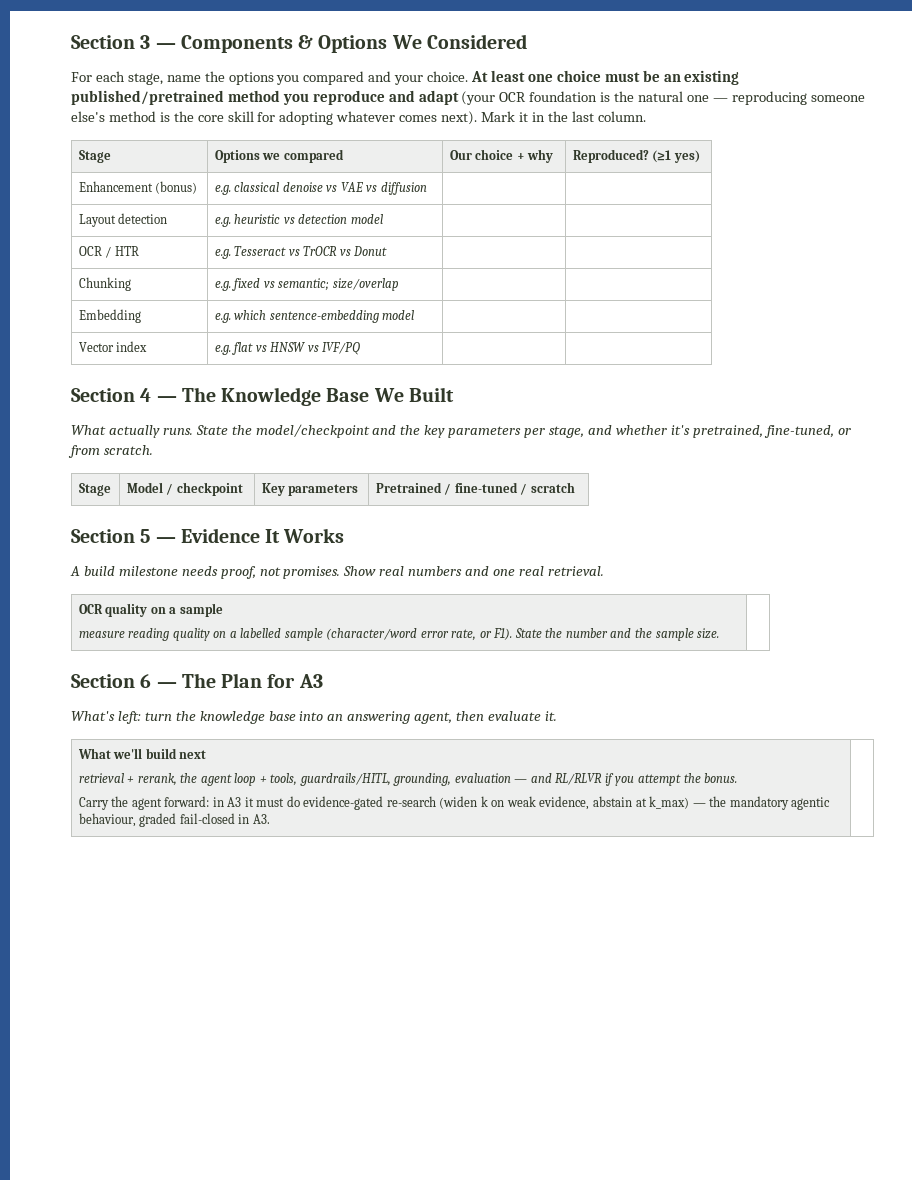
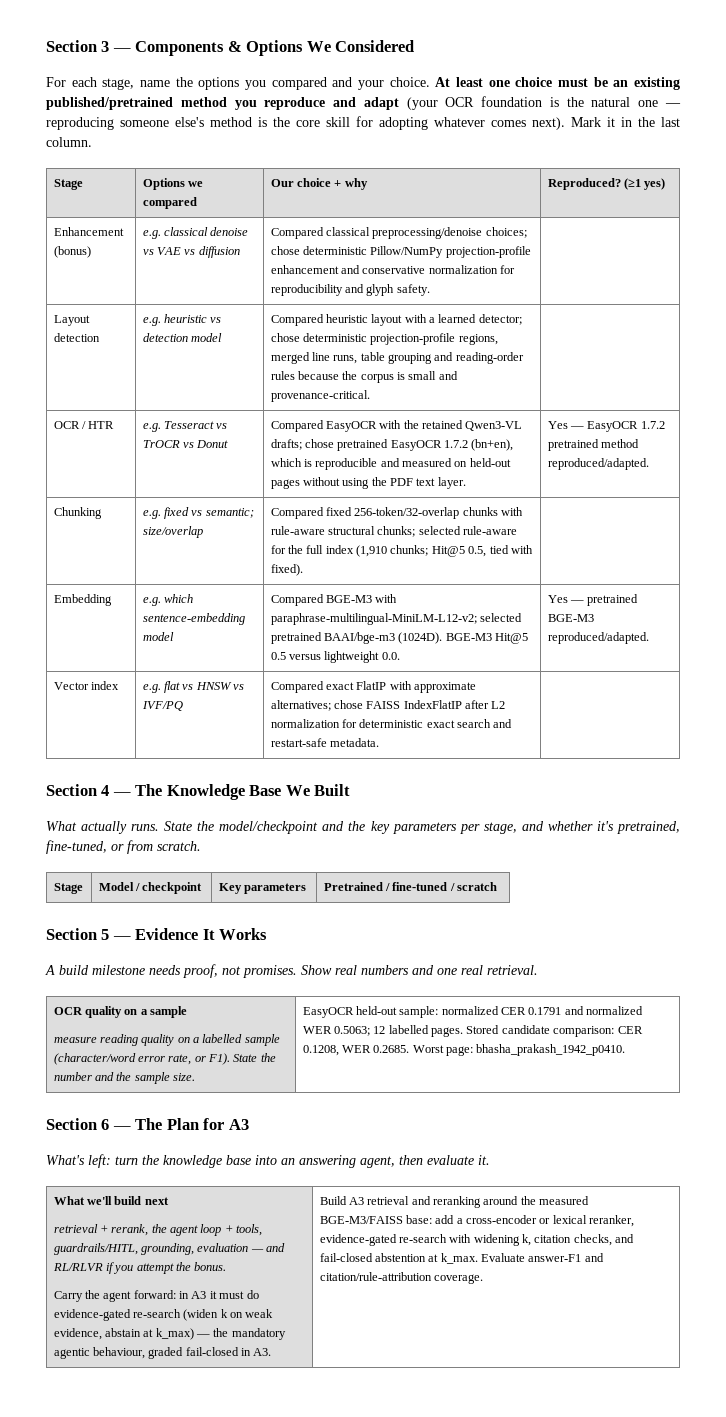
- Enhancement (bonus) | e.g. classical denoise vs VAE vs diffusion | |
+ Enhancement (bonus) | e.g. classical denoise vs VAE vs diffusion | Compared classical preprocessing/denoise choices; chose deterministic Pillow/NumPy projection-profile enhancement and conservative normalization for reproducibility and glyph safety. |
- Layout detection | e.g. heuristic vs detection model | |
+ Layout detection | e.g. heuristic vs detection model | Compared heuristic layout with a learned detector; chose deterministic projection-profile regions, merged line runs, table grouping and reading-order rules because the corpus is small and provenance-critical. |
+ Compared EasyOCR with the retained Qwen3-VL drafts; chose pretrained EasyOCR 1.7.2 (bn+en), which is reproducible and measured on held-out pages without using the PDF text layer. | Yes — EasyOCR 1.7.2 pretrained method reproduced/adapted.
- Chunking | e.g. fixed vs semantic; size/overlap | |
+ Chunking | e.g. fixed vs semantic; size/overlap | Compared fixed 256-token/32-overlap chunks with rule-aware structural chunks; selected rule-aware for the full index (1,910 chunks; Hit@5 0.5, tied with fixed). |
- Embedding | e.g. which sentence-embedding model | |
+ Embedding | e.g. which sentence-embedding model | Compared BGE-M3 with paraphrase-multilingual-MiniLM-L12-v2; selected pretrained BAAI/bge-m3 (1024D). BGE-M3 Hit@5 0.5 versus lightweight 0.0. | Yes — pretrained BGE-M3 reproduced/adapted.
- Vector index | e.g. flat vs HNSW vs IVF/PQ | |
+ Vector index | e.g. flat vs HNSW vs IVF/PQ | Compared exact FlatIP with approximate alternatives; chose FAISS IndexFlatIP after L2 normalization for deterministic exact search and restart-safe metadata. |
+ EasyOCR held-out sample: normalized CER 0.1791 and normalized WER 0.5063; 12 labelled pages. Stored candidate comparison: CER 0.1208, WER 0.2685. Worst page: bhasha_prakash_1942_p0410.
+ Build A3 retrieval and reranking around the measured BGE-M3/FAISS base: add a cross-encoder or lexical reranker, evidence-gated re-search with widening k, citation checks, and fail-closed abstention at k_max. Evaluate answer-F1 and citation/rule-attribution coverage.

